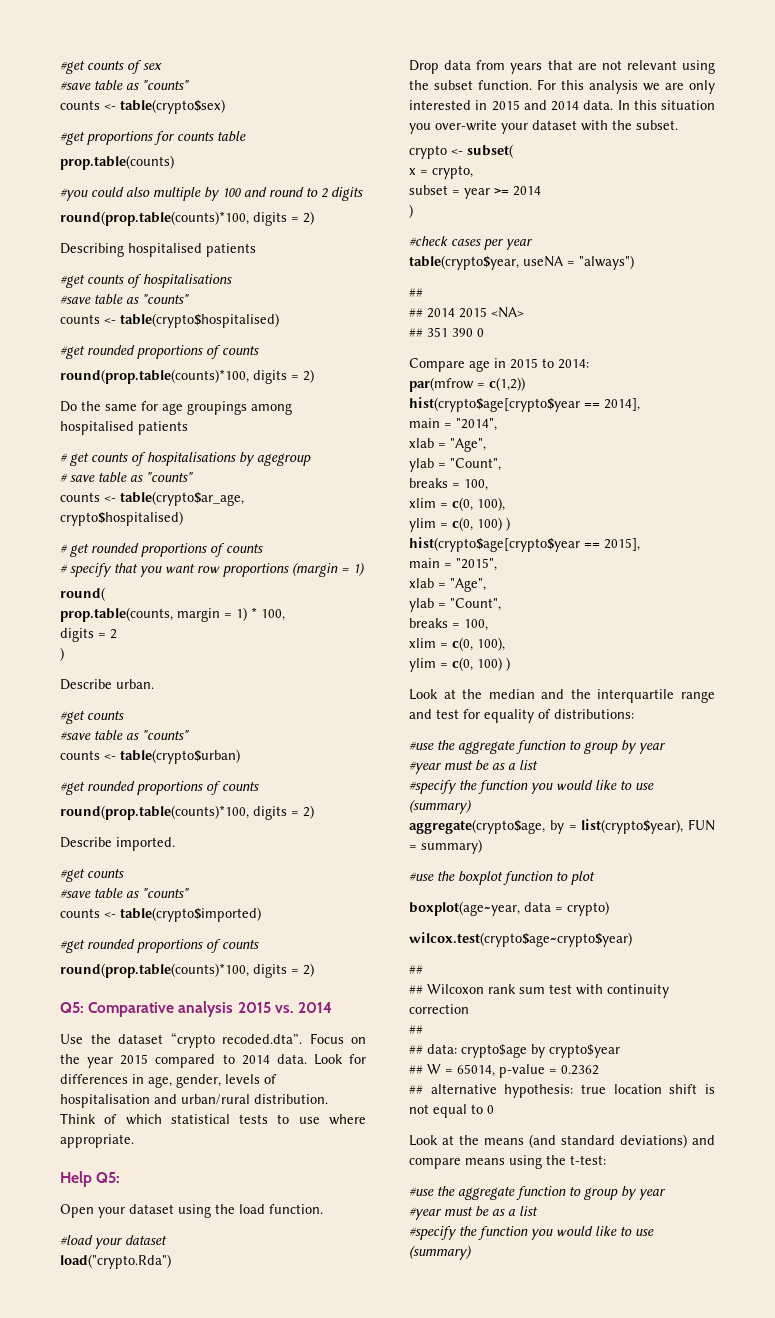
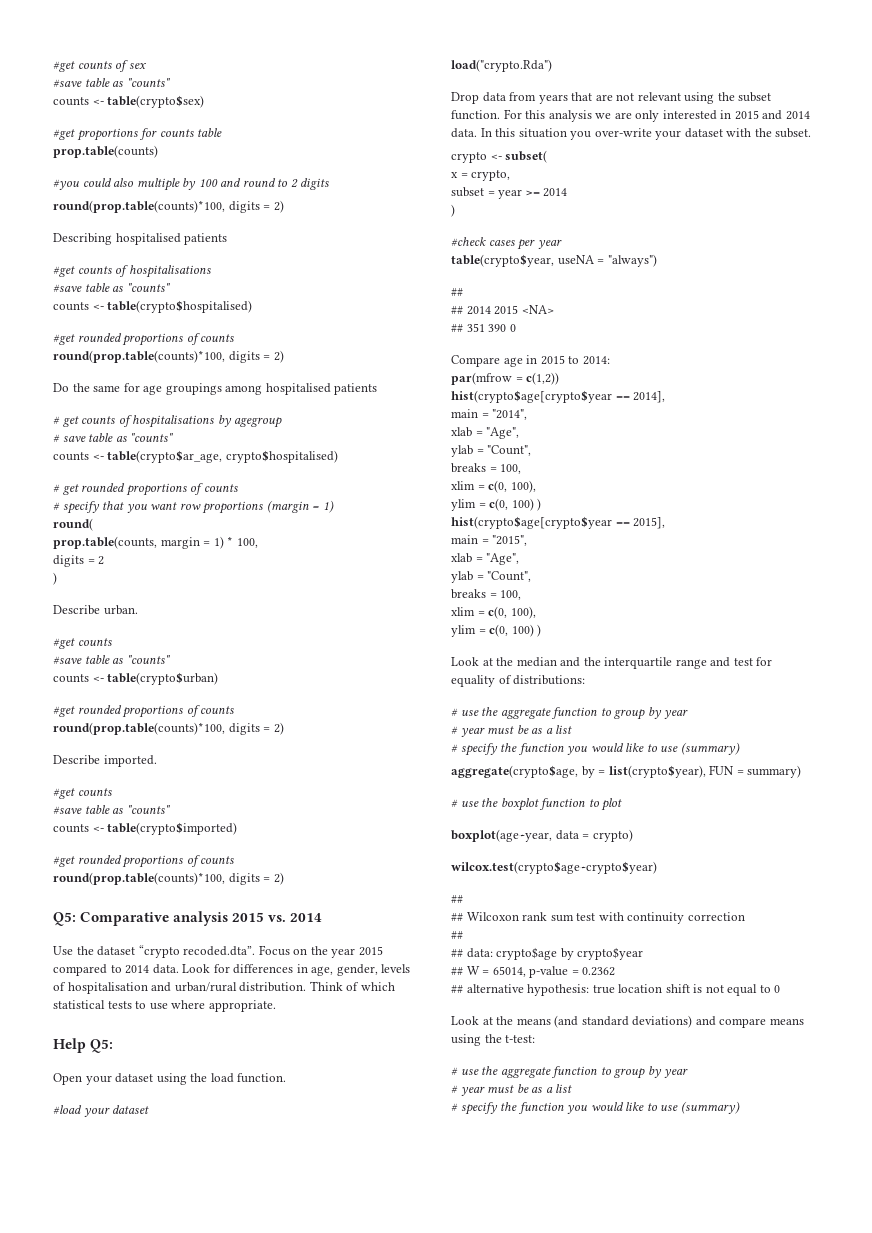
  Look at the median and the interquartile range and test for equality of distributions:
- #use the aggregate function to group by year
- #year must be as a list
- #specify the function you would like to use (summary)
+ # use the aggregate function to group by year
+ # year must be as a list
+ # specify the function you would like to use (summary)
- #use the boxplot function to plot
+ # use the boxplot function to plot
  Look at the means (and standard deviations) and compare means using the t-test:
- #use the aggregate function to group by year
- #year must be as a list
- #specify the function you would like to use (summary)
+ # use the aggregate function to group by year
+ # year must be as a list
+ # specify the function you would like to use (summary)

